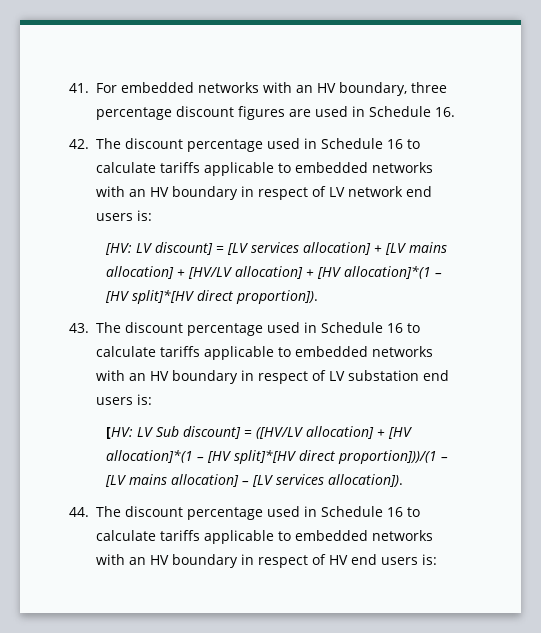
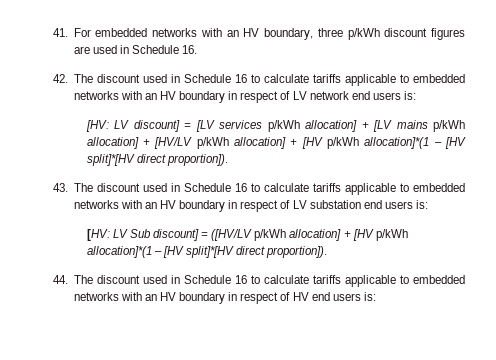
- 41. For embedded networks with an HV boundary, three percentage discount figures are used in Schedule 16.
+ 41. For embedded networks with an HV boundary, three p/kWh discount figures are used in Schedule 16.
- 42. The discount percentage used in Schedule 16 to calculate tariffs applicable to embedded networks with an HV boundary in respect of LV network end users is:
+ 42. The discount used in Schedule 16 to calculate tariffs applicable to embedded networks with an HV boundary in respect of LV network end users is:
- [HV: LV discount] = [LV services allocation] + [LV mains allocation] + [HV/LV allocation] + [HV allocation]*(1 – [HV split]*[HV direct proportion]).
+ [HV: LV discount] = [LV services p/kWh allocation] + [LV mains p/kWh allocation] + [HV/LV p/kWh allocation] + [HV p/kWh allocation]*(1 – [HV split]*[HV direct proportion]).
- 43. The discount percentage used in Schedule 16 to calculate tariffs applicable to embedded networks with an HV boundary in respect of LV substation end users is:
+ 43. The discount used in Schedule 16 to calculate tariffs applicable to embedded networks with an HV boundary in respect of LV substation end users is:
- [HV: LV Sub discount] = ([HV/LV allocation] + [HV allocation]*(1 – [HV split]*[HV direct proportion]))/(1 – [LV mains allocation] – [LV services allocation]).
+ [HV: LV Sub discount] = ([HV/LV p/kWh allocation] + [HV p/kWh allocation]*(1 – [HV split]*[HV direct proportion]).
- 44. The discount percentage used in Schedule 16 to calculate tariffs applicable to embedded networks with an HV boundary in respect of HV end users is:
+ 44. The discount used in Schedule 16 to calculate tariffs applicable to embedded networks with an HV boundary in respect of HV end users is:

